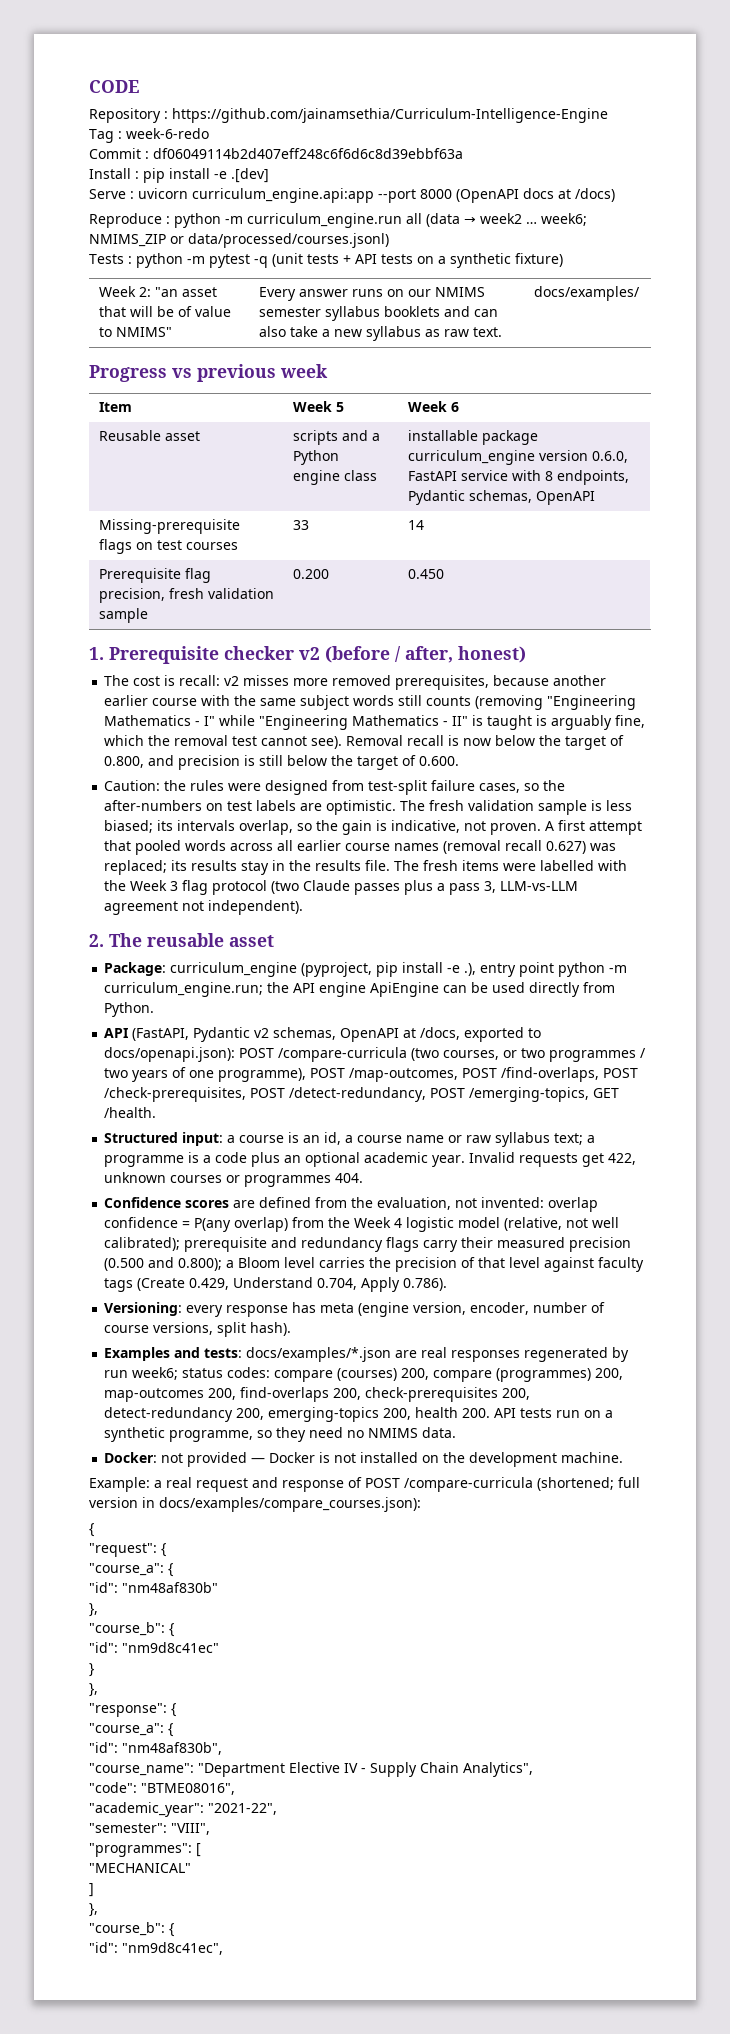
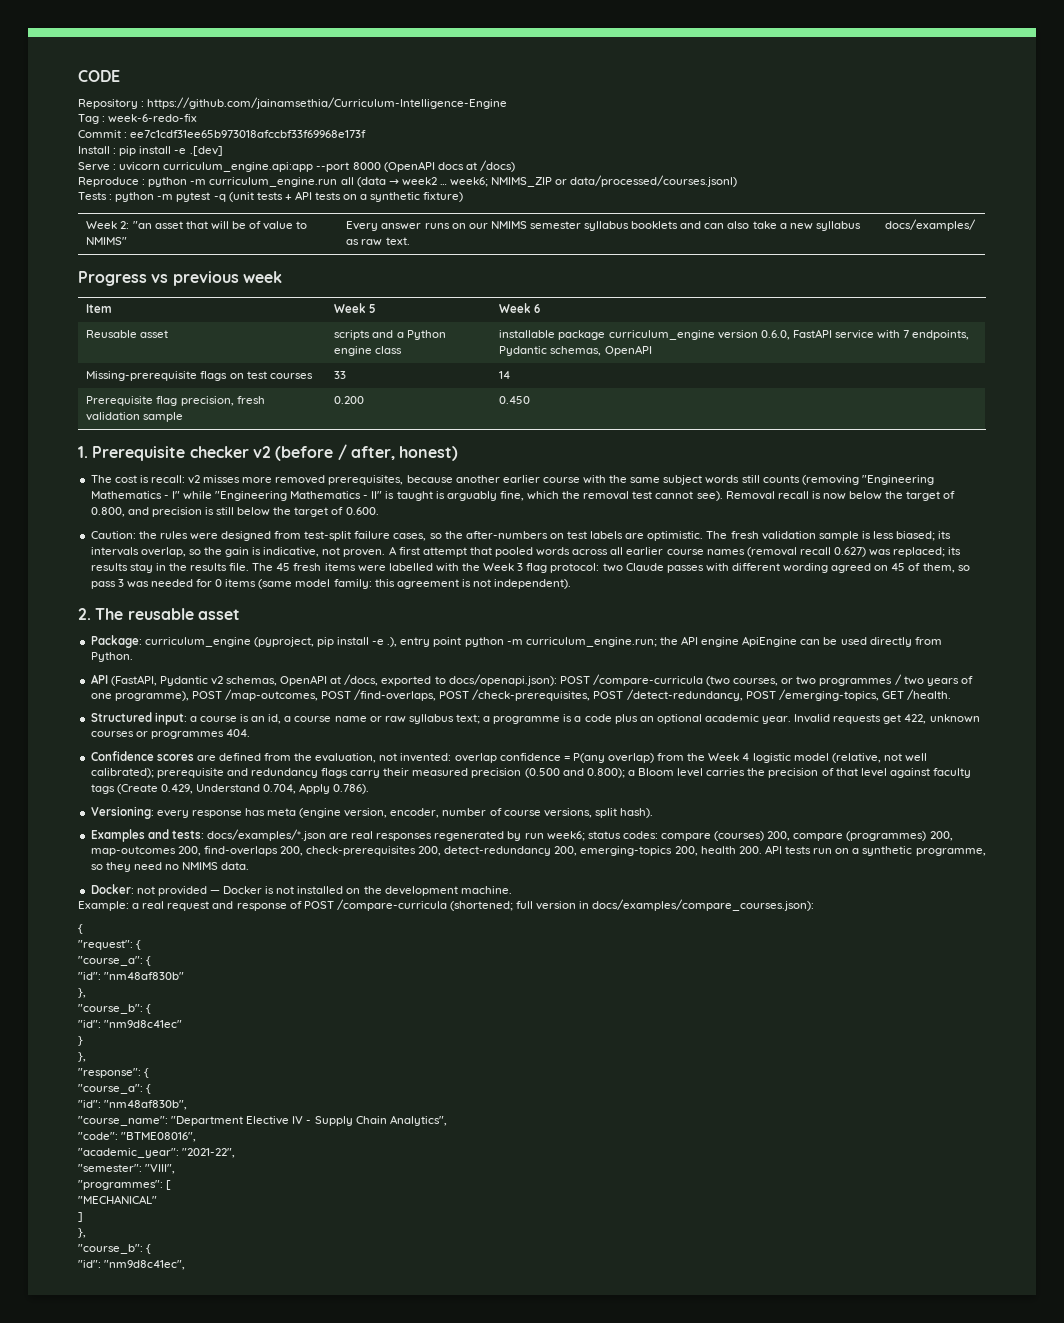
- Tag : week-6-redo
+ Tag : week-6-redo-fix
- Commit : df06049114b2d407eff248c6f6d6c8d39ebbf63a
+ Commit : ee7c1cdf31ee65b973018afccbf33f69968e173f
- Reusable asset | scripts and a Python engine class | installable package curriculum_engine version 0.6.0, FastAPI service with 8 endpoints, Pydantic schemas, OpenAPI
+ Reusable asset | scripts and a Python engine class | installable package curriculum_engine version 0.6.0, FastAPI service with 7 endpoints, Pydantic schemas, OpenAPI
- The fresh items were labelled with the Week 3 flag protocol (two Claude passes plus a pass 3, LLM-vs-LLM agreement not independent).
+ The 45 fresh items were labelled with the Week 3 flag protocol: two Claude passes with different wording agreed on 45 of them, so pass 3 was needed for 0 items (same model family: this agreement is not independent).

